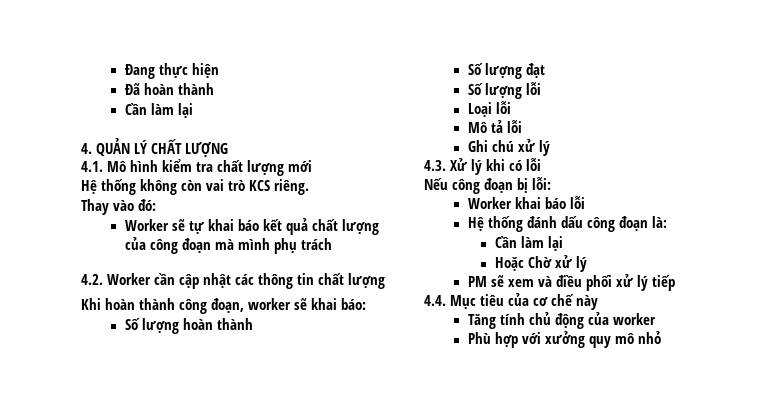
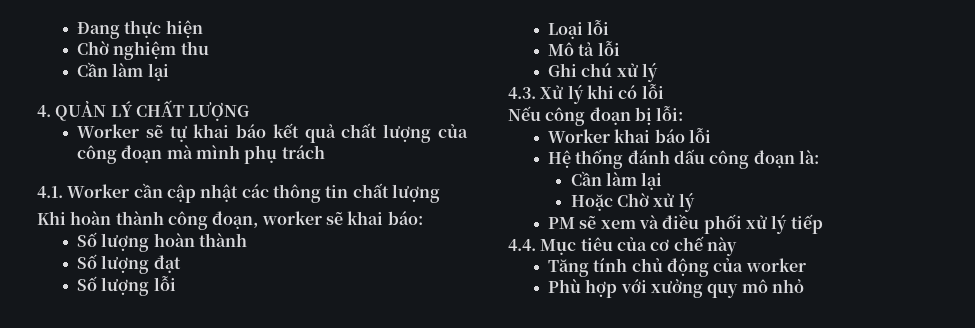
- Đã hoàn thành
+ Chờ nghiệm thu
- 4.1. Mô hình kiểm tra chất lượng mới
- Hệ thống không còn vai trò KCS riêng.
- Thay vào đó:
- 4.2. Worker cần cập nhật các thông tin chất lượng
+ 4.1. Worker cần cập nhật các thông tin chất lượng

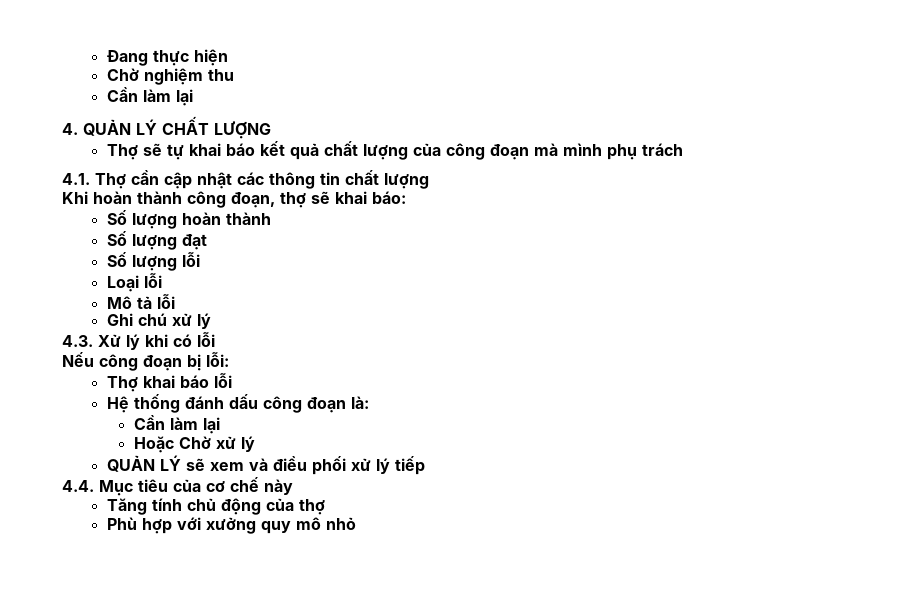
- Worker sẽ tự khai báo kết quả chất lượng của công đoạn mà mình phụ trách
+ Thợ sẽ tự khai báo kết quả chất lượng của công đoạn mà mình phụ trách
- 4.1. Worker cần cập nhật các thông tin chất lượng
+ 4.1. Thợ cần cập nhật các thông tin chất lượng
- Khi hoàn thành công đoạn, worker sẽ khai báo:
+ Khi hoàn thành công đoạn, thợ sẽ khai báo:
- Worker khai báo lỗi
+ Thợ khai báo lỗi
- PM sẽ xem và điều phối xử lý tiếp
+ QUẢN LÝ sẽ xem và điều phối xử lý tiếp
- Tăng tính chủ động của worker
+ Tăng tính chủ động của thợ

